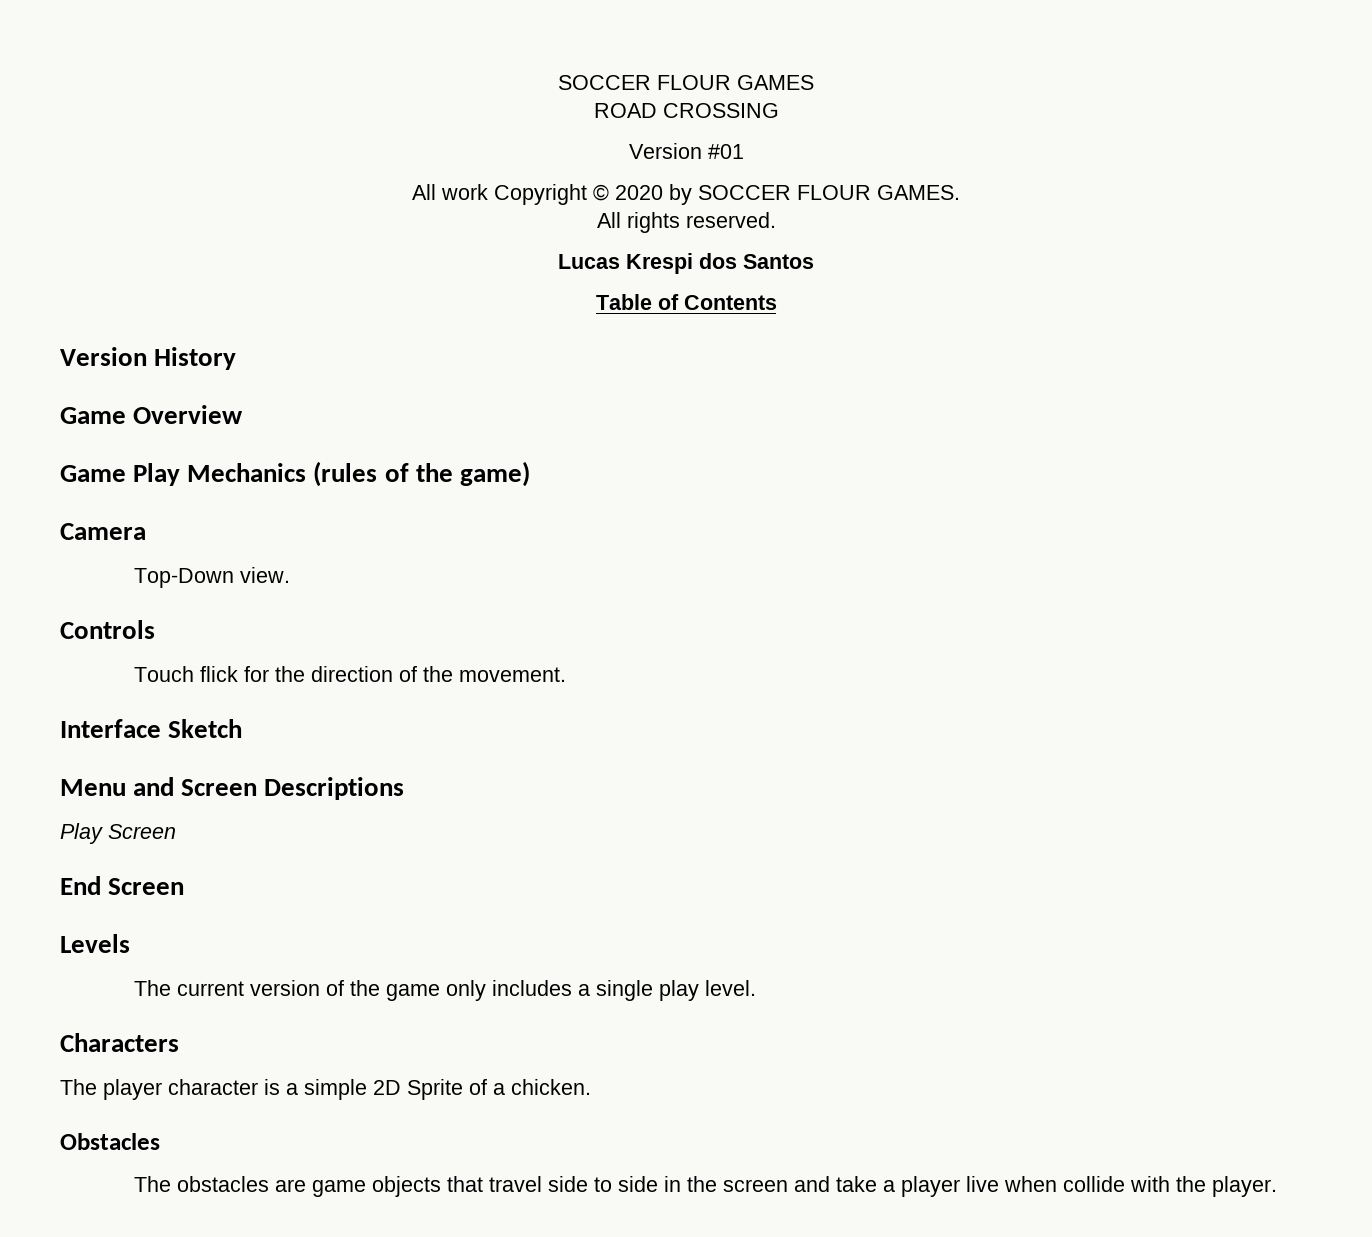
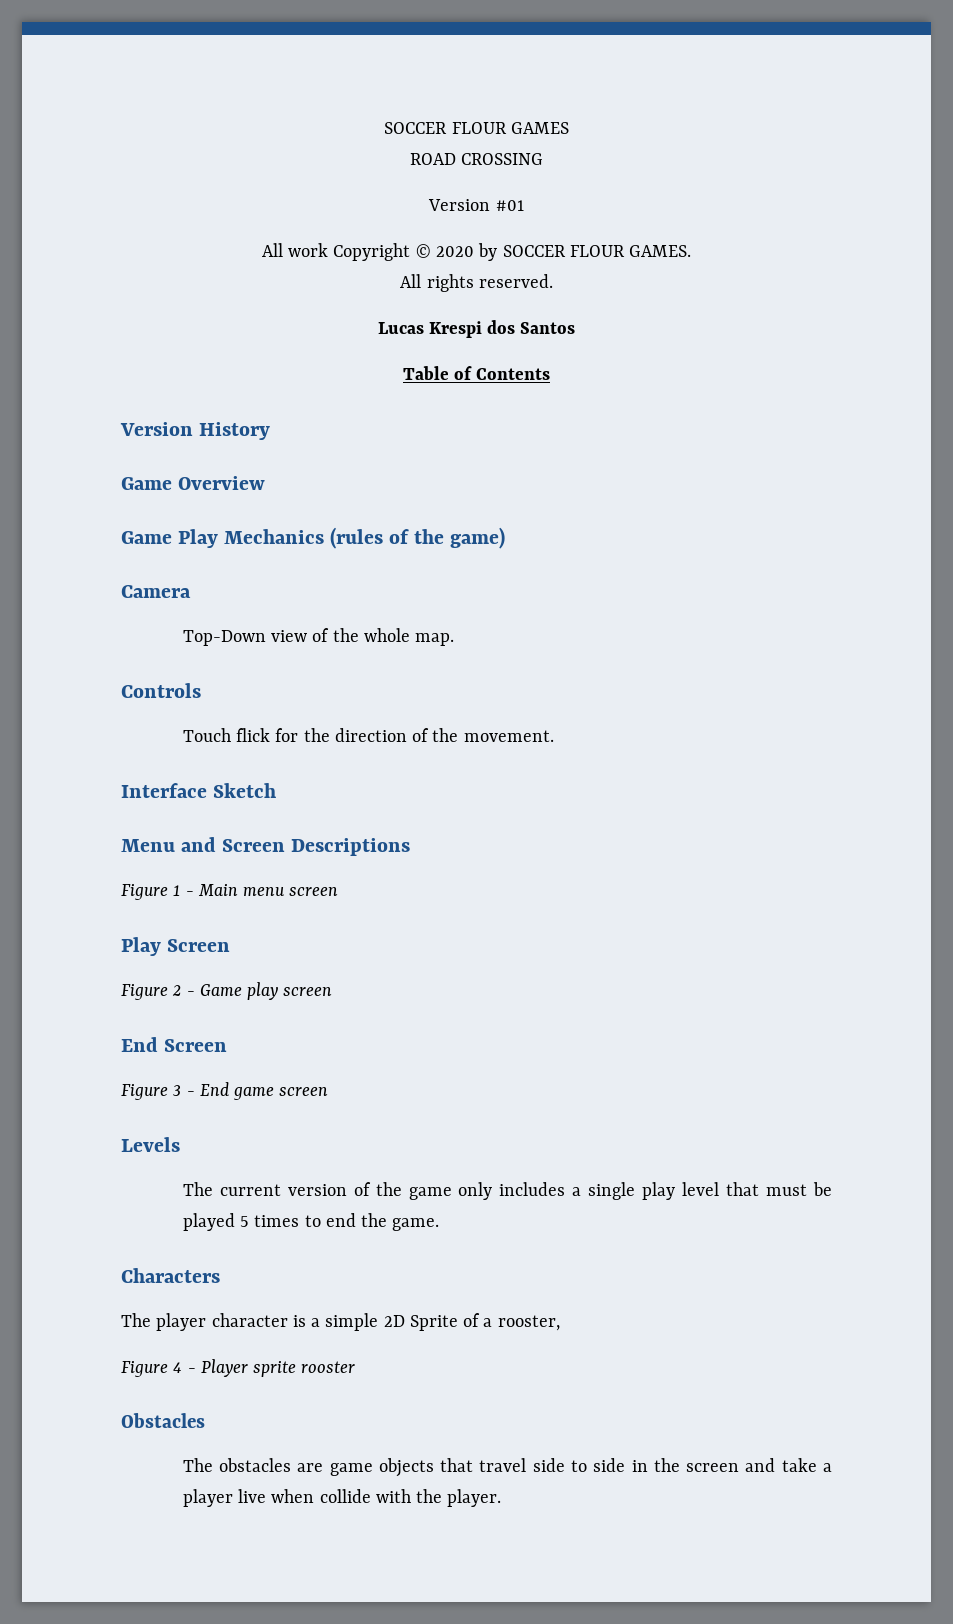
- Top-Down view.
+ Top-Down view of the whole map.
+ Figure 1 - Main menu screen
  Play Screen
+ Figure 2 - Game play screen
  End Screen
+ Figure 3 - End game screen
- The current version of the game only includes a single play level.
+ The current version of the game only includes a single play level that must be played 5 times to end the game.
- The player character is a simple 2D Sprite of a chicken.
+ The player character is a simple 2D Sprite of a rooster,
+ Figure 4 - Player sprite rooster

